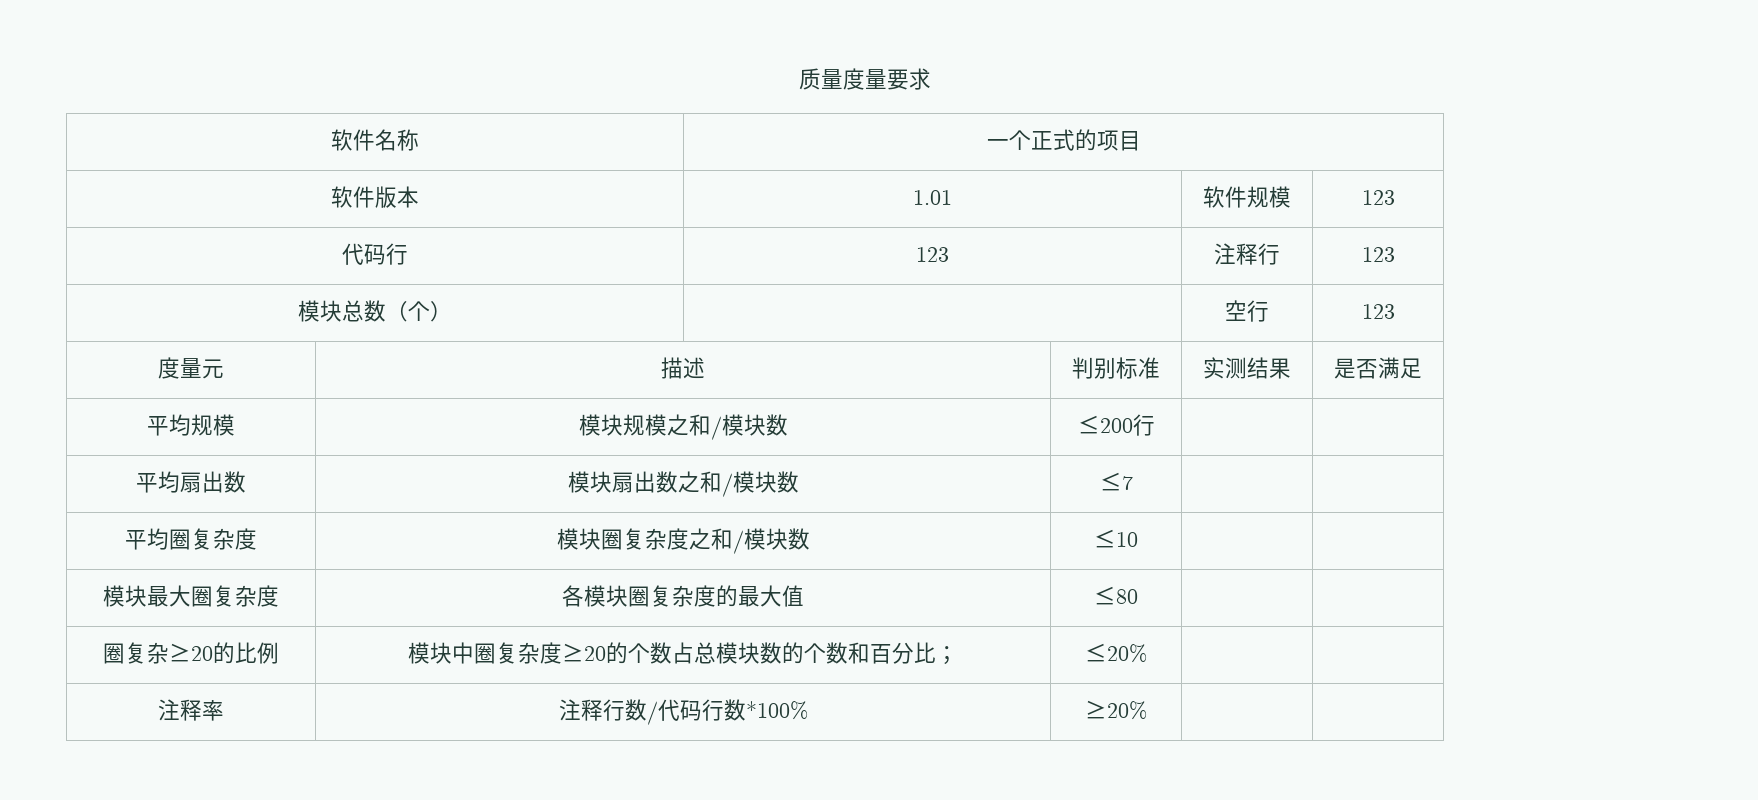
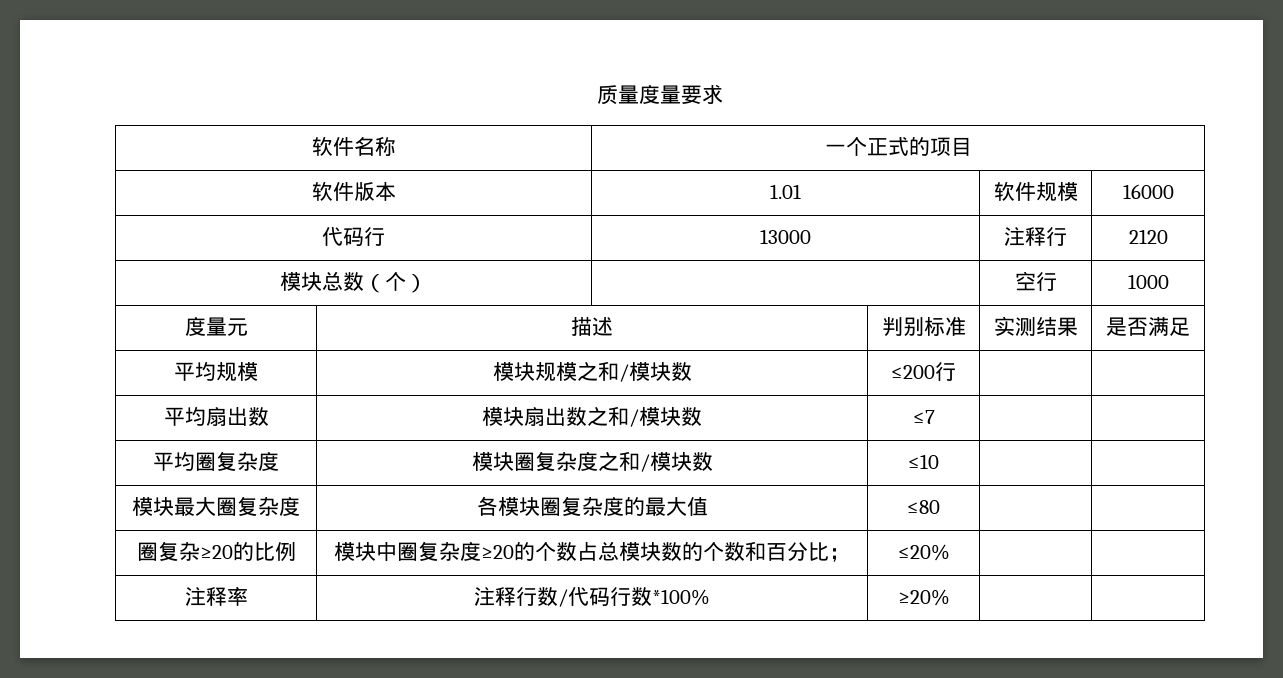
- 软件版本 | 1.01 | 软件规模 | 123
+ 软件版本 | 1.01 | 软件规模 | 16000
- 代码行 | 123 | 注释行 | 123
+ 代码行 | 13000 | 注释行 | 2120
- 模块总数（个） | | 空行 | 123
+ 模块总数（个） | | 空行 | 1000

